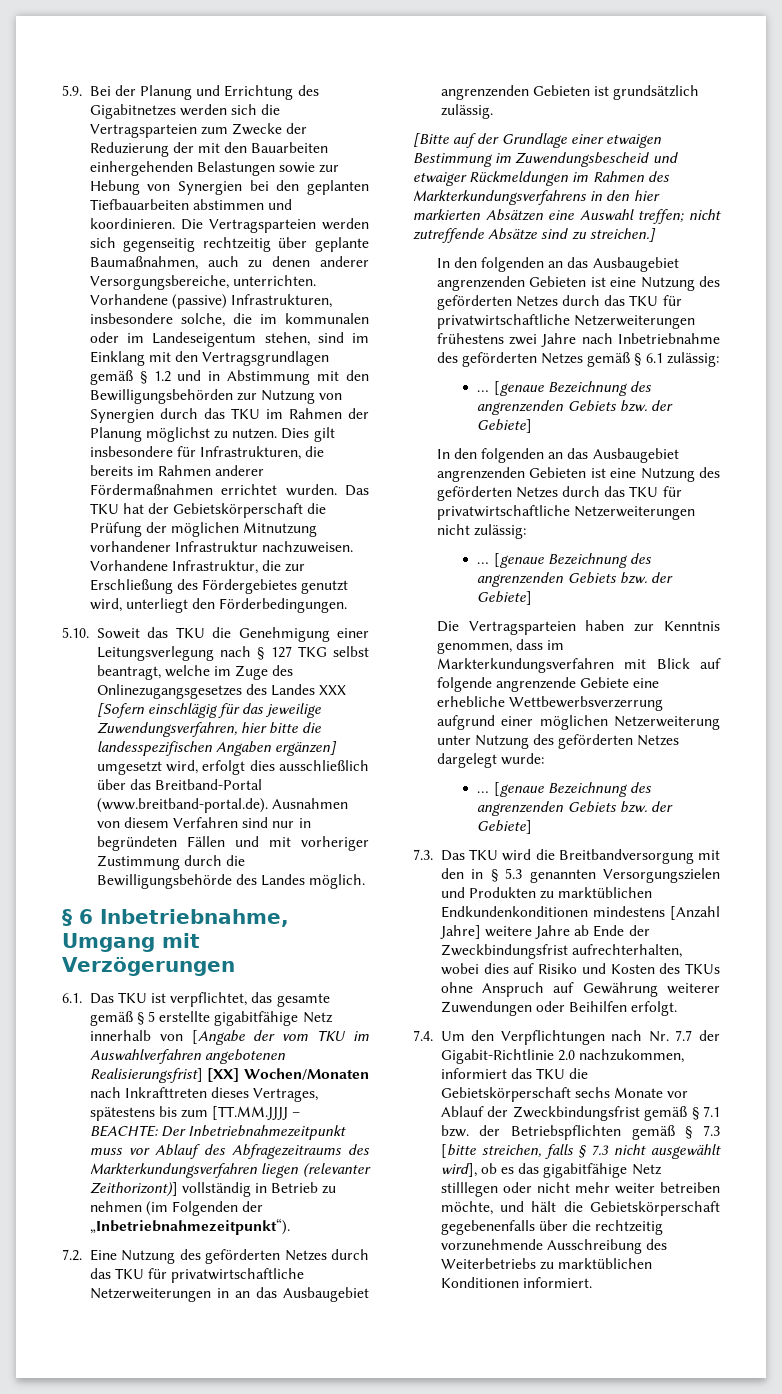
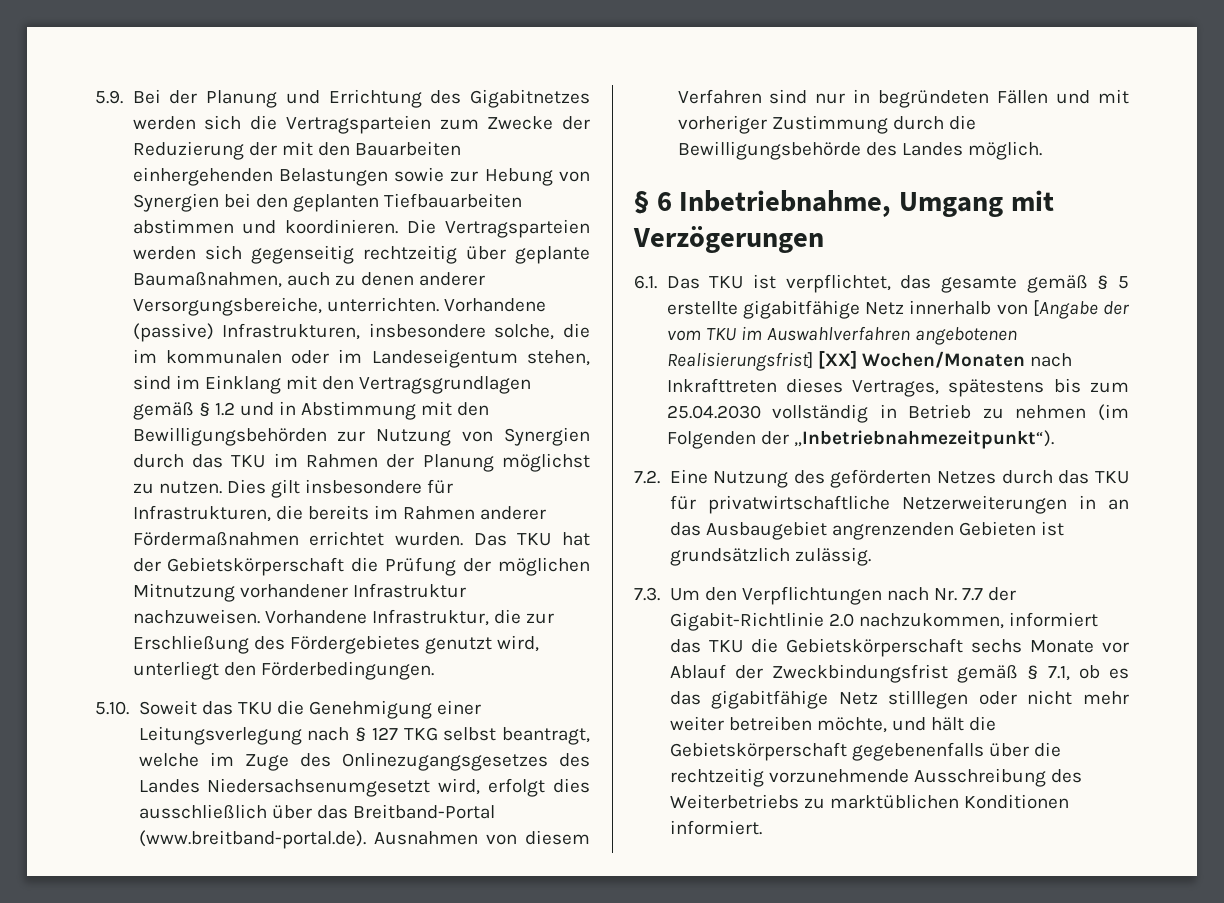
- 5.10. Soweit das TKU die Genehmigung einer Leitungsverlegung nach § 127 TKG selbst beantragt, welche im Zuge des Onlinezugangsgesetzes des Landes XXX [Sofern einschlägig für das jeweilige Zuwendungsverfahren, hier bitte die landesspezifischen Angaben ergänzen] umgesetzt wird, erfolgt dies ausschließlich über das Breitband-Portal (www.breitband-portal.de). Ausnahmen von diesem Verfahren sind nur in begründeten Fällen und mit vorheriger Zustimmung durch die Bewilligungsbehörde des Landes möglich.
+ 5.10. Soweit das TKU die Genehmigung einer Leitungsverlegung nach § 127 TKG selbst beantragt, welche im Zuge des Onlinezugangsgesetzes des Landes Niedersachsenumgesetzt wird, erfolgt dies ausschließlich über das Breitband-Portal (www.breitband-portal.de). Ausnahmen von diesem Verfahren sind nur in begründeten Fällen und mit vorheriger Zustimmung durch die Bewilligungsbehörde des Landes möglich.
- 6.1. Das TKU ist verpflichtet, das gesamte gemäß § 5 erstellte gigabitfähige Netz innerhalb von [Angabe der vom TKU im Auswahlverfahren angebotenen Realisierungsfrist] [XX] Wochen/Monaten nach Inkrafttreten dieses Vertrages, spätestens bis zum [TT.MM.JJJJ – BEACHTE: Der Inbetriebnahmezeitpunkt muss vor Ablauf des Abfragezeitraums des Markterkundungsverfahren liegen (relevanter Zeithorizont)] vollständig in Betrieb zu nehmen (im Folgenden der „Inbetriebnahmezeitpunkt“).
+ 6.1. Das TKU ist verpflichtet, das gesamte gemäß § 5 erstellte gigabitfähige Netz innerhalb von [Angabe der vom TKU im Auswahlverfahren angebotenen Realisierungsfrist] [XX] Wochen/Monaten nach Inkrafttreten dieses Vertrages, spätestens bis zum 25.04.2030 vollständig in Betrieb zu nehmen (im Folgenden der „Inbetriebnahmezeitpunkt“).
- [Bitte auf der Grundlage einer etwaigen Bestimmung im Zuwendungsbescheid und etwaiger Rückmeldungen im Rahmen des Markterkundungsverfahrens in den hier markierten Absätzen eine Auswahl treffen; nicht zutreffende Absätze sind zu streichen.]
- In den folgenden an das Ausbaugebiet angrenzenden Gebieten ist eine Nutzung des geförderten Netzes durch das TKU für privatwirtschaftliche Netzerweiterungen frühestens zwei Jahre nach Inbetriebnahme des geförderten Netzes gemäß § 6.1 zulässig:
- … [genaue Bezeichnung des angrenzenden Gebiets bzw. der Gebiete]
- In den folgenden an das Ausbaugebiet angrenzenden Gebieten ist eine Nutzung des geförderten Netzes durch das TKU für privatwirtschaftliche Netzerweiterungen nicht zulässig:
- … [genaue Bezeichnung des angrenzenden Gebiets bzw. der Gebiete]
- Die Vertragsparteien haben zur Kenntnis genommen, dass im Markterkundungsverfahren mit Blick auf folgende angrenzende Gebiete eine erhebliche Wettbewerbsverzerrung aufgrund einer möglichen Netzerweiterung unter Nutzung des geförderten Netzes dargelegt wurde:
- … [genaue Bezeichnung des angrenzenden Gebiets bzw. der Gebiete]
- 7.3. Das TKU wird die Breitbandversorgung mit den in § 5.3 genannten Versorgungszielen und Produkten zu marktüblichen Endkundenkonditionen mindestens [Anzahl Jahre] weitere Jahre ab Ende der Zweckbindungsfrist aufrechterhalten, wobei dies auf Risiko und Kosten des TKUs ohne Anspruch auf Gewährung weiterer Zuwendungen oder Beihilfen erfolgt.
- 7.4. Um den Verpflichtungen nach Nr. 7.7 der Gigabit-Richtlinie 2.0 nachzukommen, informiert das TKU die Gebietskörperschaft sechs Monate vor Ablauf der Zweckbindungsfrist gemäß § 7.1 bzw. der Betriebspflichten gemäß § 7.3 [bitte streichen, falls § 7.3 nicht ausgewählt wird], ob es das gigabitfähige Netz stilllegen oder nicht mehr weiter betreiben möchte, und hält die Gebietskörperschaft gegebenenfalls über die rechtzeitig vorzunehmende Ausschreibung des Weiterbetriebs zu marktüblichen Konditionen informiert.
+ 7.3. Um den Verpflichtungen nach Nr. 7.7 der Gigabit-Richtlinie 2.0 nachzukommen, informiert das TKU die Gebietskörperschaft sechs Monate vor Ablauf der Zweckbindungsfrist gemäß § 7.1, ob es das gigabitfähige Netz stilllegen oder nicht mehr weiter betreiben möchte, und hält die Gebietskörperschaft gegebenenfalls über die rechtzeitig vorzunehmende Ausschreibung des Weiterbetriebs zu marktüblichen Konditionen informiert.

